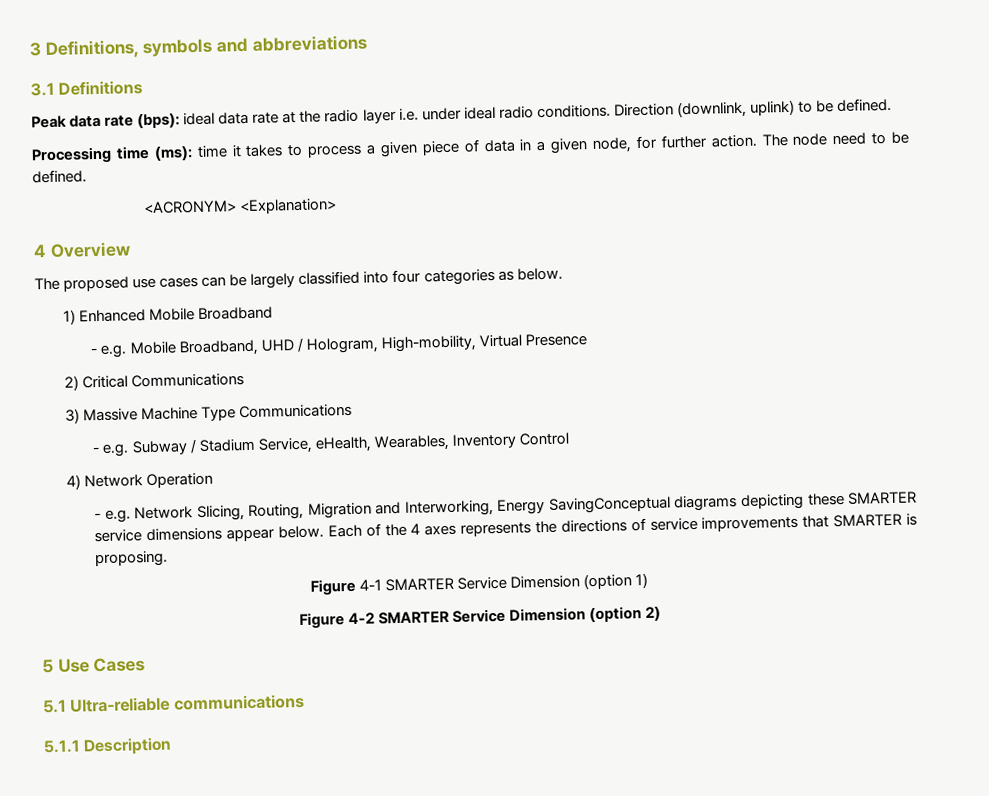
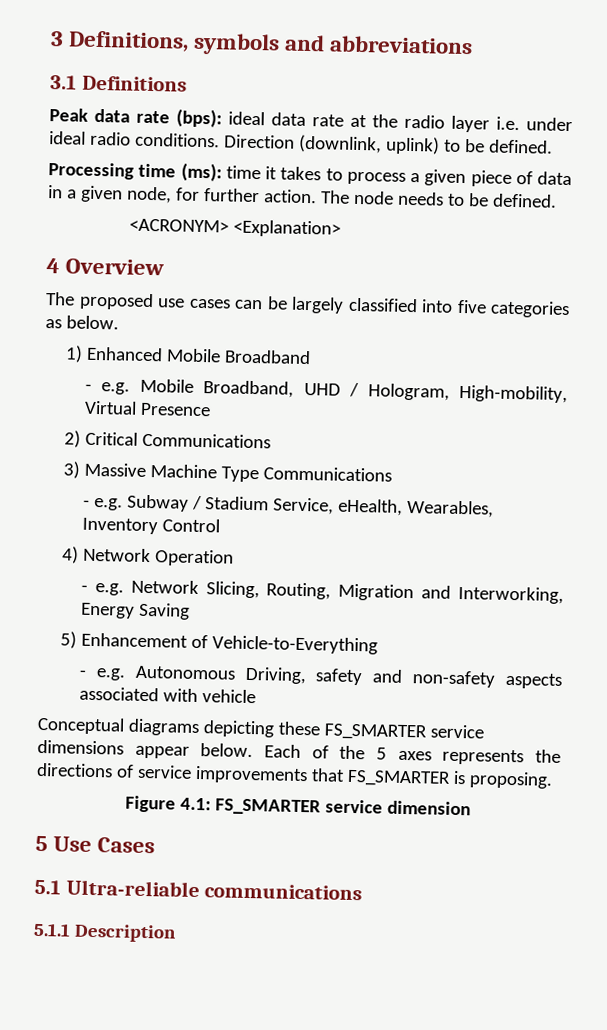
- The node need to be defined.
+ The node needs to be defined.
- The proposed use cases can be largely classified into four categories as below.
+ The proposed use cases can be largely classified into five categories as below.
- - e.g. Network Slicing, Routing, Migration and Interworking, Energy SavingConceptual diagrams depicting these SMARTER service dimensions appear below.
+ - e.g. Network Slicing, Routing, Migration and Interworking, Energy Saving
+ 5) Enhancement of Vehicle-to-Everything
+ - e.g. Autonomous Driving, safety and non-safety aspects associated with vehicle
+ Conceptual diagrams depicting these FS_SMARTER service dimensions appear below.
- Each of the 4 axes represents the directions of service improvements that SMARTER is proposing.
+ Each of the 5 axes represents the directions of service improvements that FS_SMARTER is proposing.
- Figure 4-1 SMARTER Service Dimension (option 1)
- Figure 4-2 SMARTER Service Dimension (option 2)
+ Figure 4.1: FS_SMARTER service dimension

